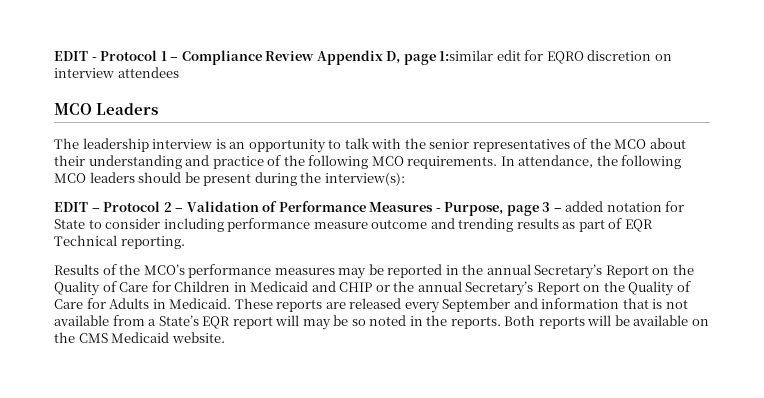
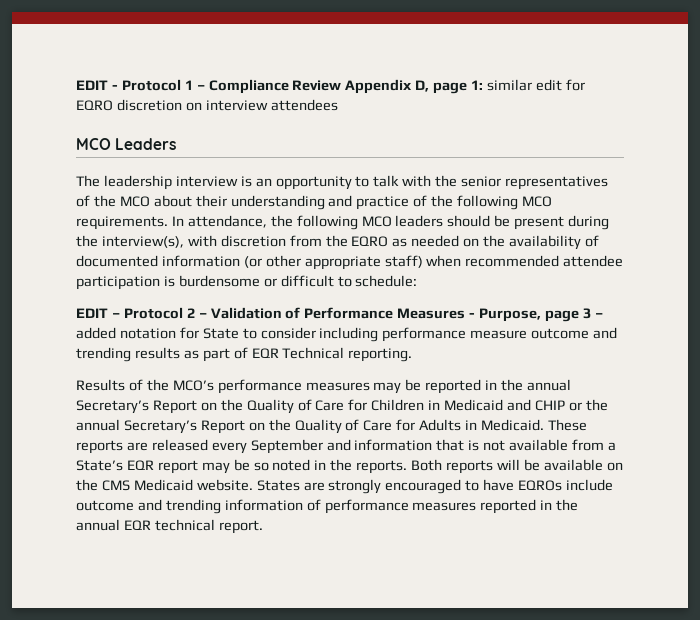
- EDIT - Protocol 1 – Compliance Review Appendix D, page 1:similar edit for EQRO discretion on interview attendees
+ EDIT - Protocol 1 – Compliance Review Appendix D, page 1: similar edit for EQRO discretion on interview attendees
- In attendance, the following MCO leaders should be present during the interview(s):
+ In attendance, the following MCO leaders should be present during the interview(s), with discretion from the EQRO as needed on the availability of documented information (or other appropriate staff) when recommended attendee participation is burdensome or difficult to schedule:
- These reports are released every September and information that is not available from a State’s EQR report will may be so noted in the reports.
+ These reports are released every September and information that is not available from a State’s EQR report may be so noted in the reports.
+ States are strongly encouraged to have EQROs include outcome and trending information of performance measures reported in the annual EQR technical report.

